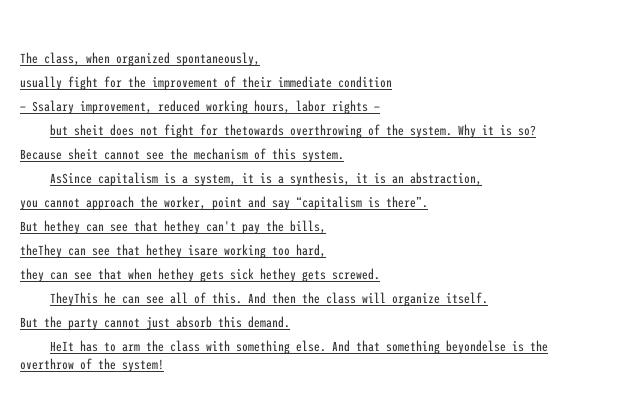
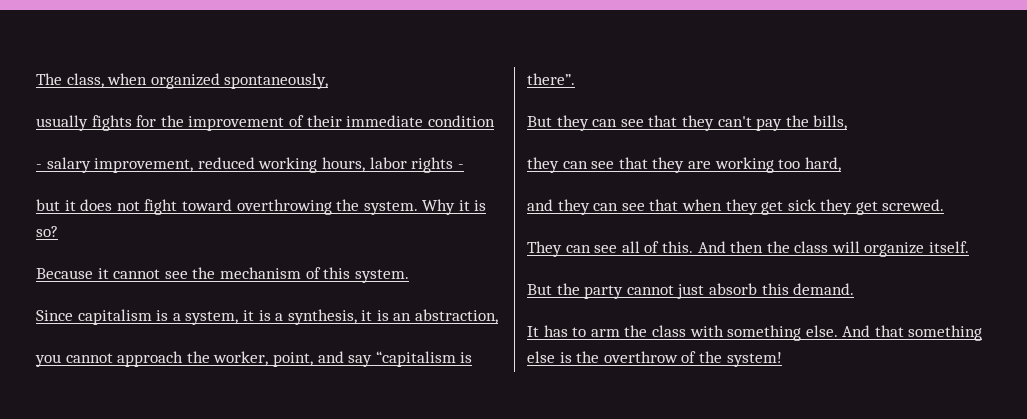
- usually fight for the improvement of their immediate condition
+ usually fights for the improvement of their immediate condition
- — Ssalary improvement, reduced working hours, labor rights —
+ - salary improvement, reduced working hours, labor rights -
- but sheit does not fight for thetowards overthrowing of the system.
+ but it does not fight toward overthrowing the system.
- Because sheit cannot see the mechanism of this system.
+ Because it cannot see the mechanism of this system.
- AsSince capitalism is a system, it is a synthesis, it is an abstraction,
+ Since capitalism is a system, it is a synthesis, it is an abstraction,
- you cannot approach the worker, point and say “capitalism is there”.
+ you cannot approach the worker, point, and say “capitalism is there”.
- But hethey can see that hethey can't pay the bills,
+ But they can see that they can't pay the bills,
- theThey can see that hethey isare working too hard,
+ they can see that they are working too hard,
- they can see that when hethey gets sick hethey gets screwed.
+ and they can see that when they get sick they get screwed.
- TheyThis he can see all of this.
+ They can see all of this.
- HeIt has to arm the class with something else.
+ It has to arm the class with something else.
- And that something beyondelse is the overthrow of the system!
+ And that something else is the overthrow of the system!

